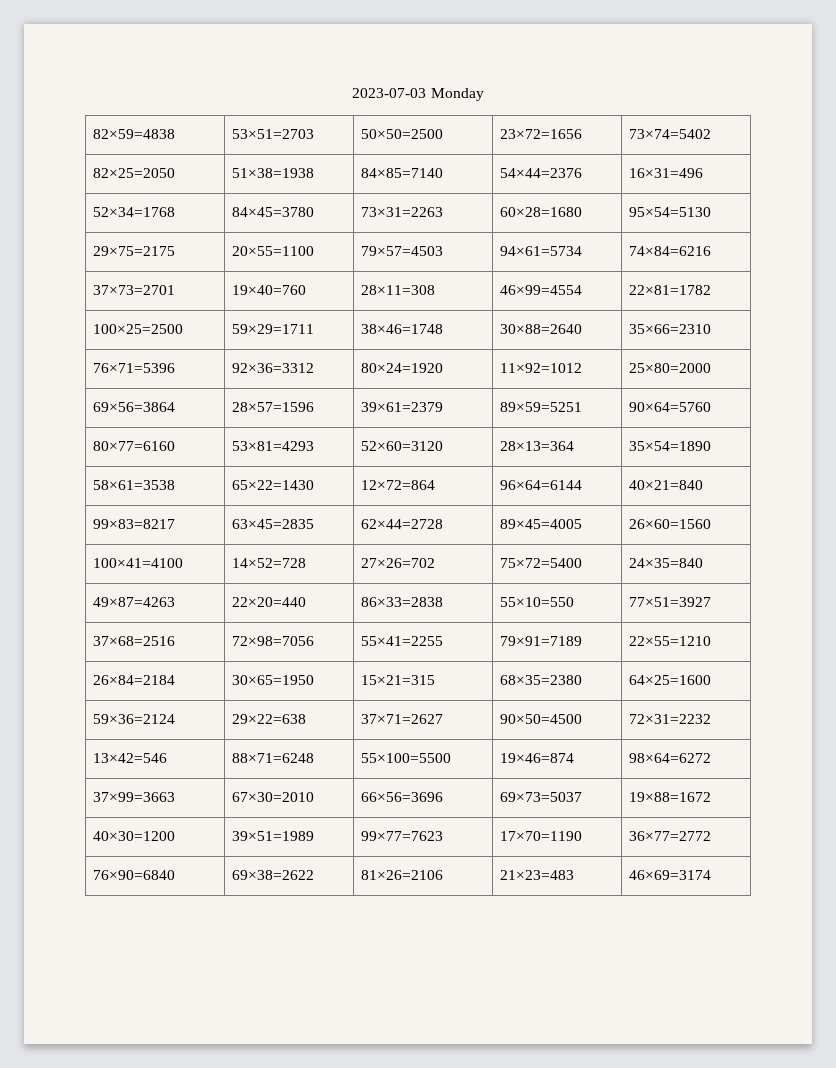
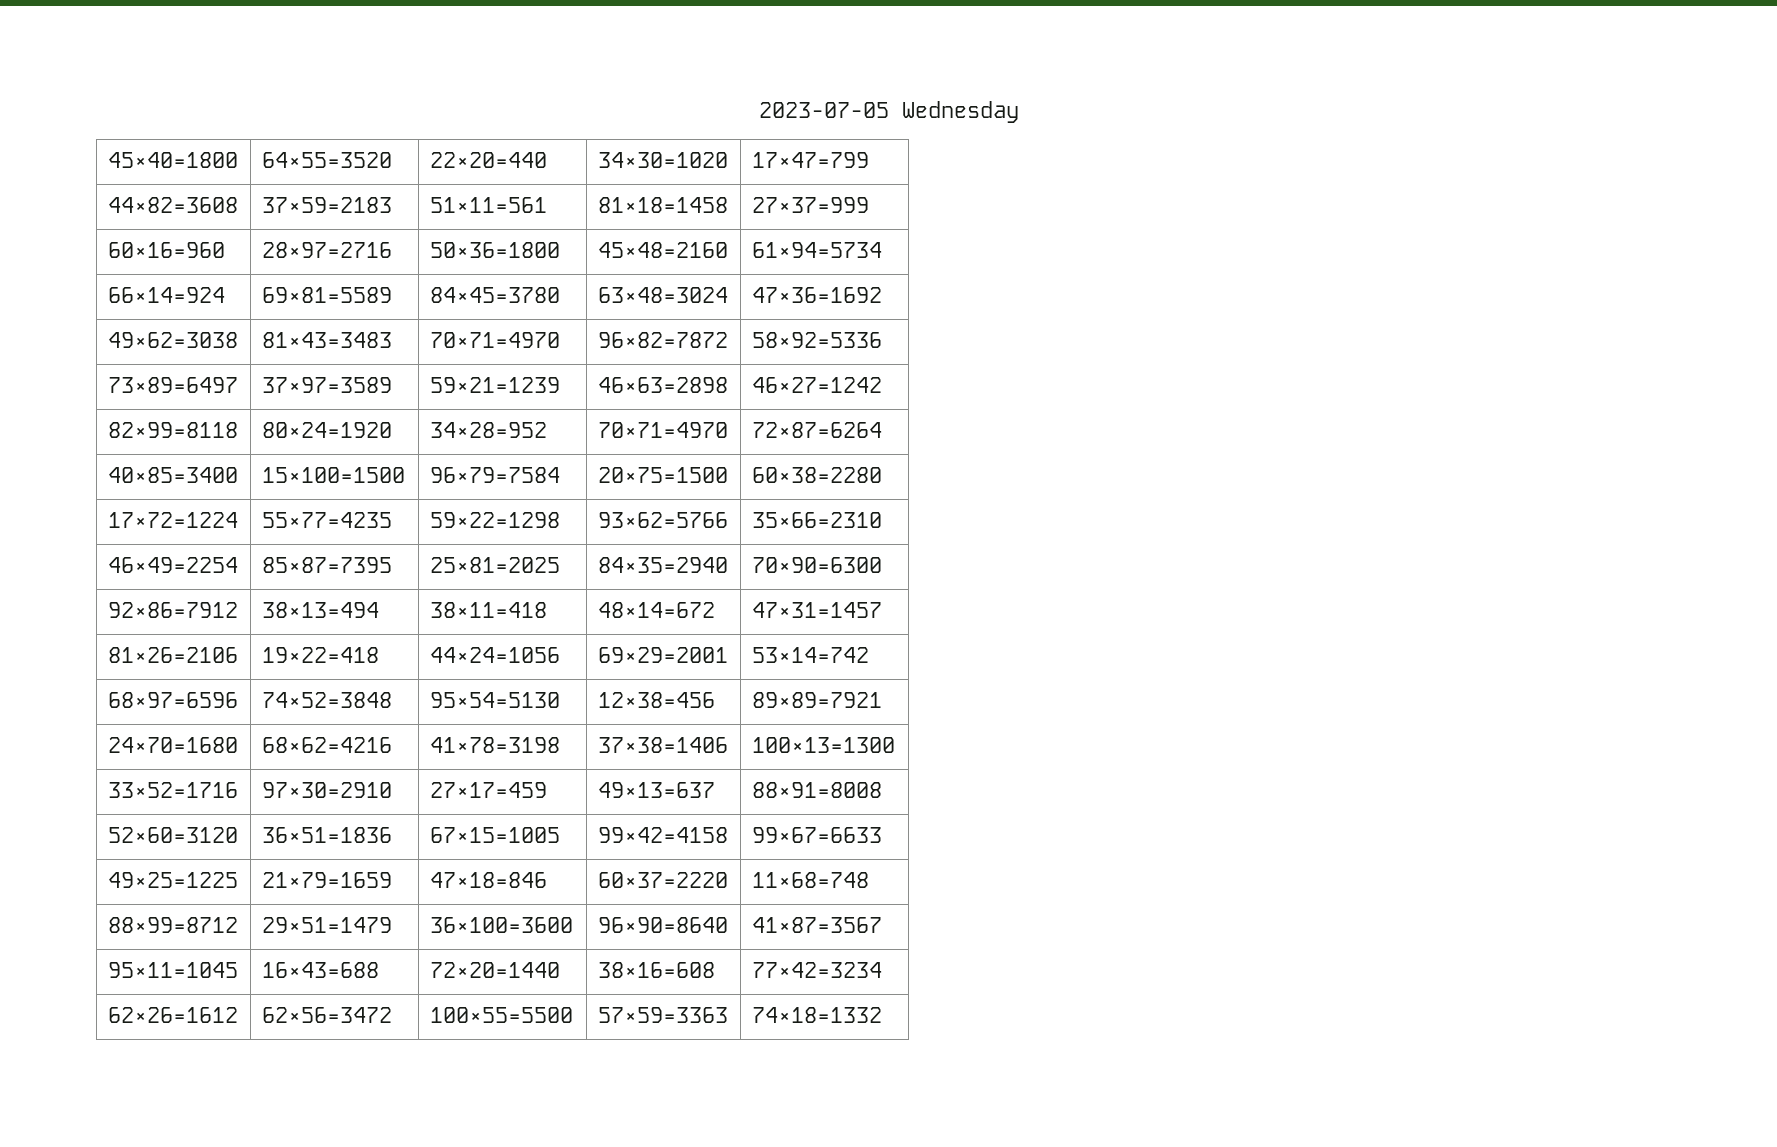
- 2023-07-03 Monday
- 82×59=4838 | 53×51=2703 | 50×50=2500 | 23×72=1656 | 73×74=5402
- 82×25=2050 | 51×38=1938 | 84×85=7140 | 54×44=2376 | 16×31=496
- 52×34=1768 | 84×45=3780 | 73×31=2263 | 60×28=1680 | 95×54=5130
- 29×75=2175 | 20×55=1100 | 79×57=4503 | 94×61=5734 | 74×84=6216
- 37×73=2701 | 19×40=760 | 28×11=308 | 46×99=4554 | 22×81=1782
- 100×25=2500 | 59×29=1711 | 38×46=1748 | 30×88=2640 | 35×66=2310
- 76×71=5396 | 92×36=3312 | 80×24=1920 | 11×92=1012 | 25×80=2000
- 69×56=3864 | 28×57=1596 | 39×61=2379 | 89×59=5251 | 90×64=5760
- 80×77=6160 | 53×81=4293 | 52×60=3120 | 28×13=364 | 35×54=1890
- 58×61=3538 | 65×22=1430 | 12×72=864 | 96×64=6144 | 40×21=840
- 99×83=8217 | 63×45=2835 | 62×44=2728 | 89×45=4005 | 26×60=1560
- 100×41=4100 | 14×52=728 | 27×26=702 | 75×72=5400 | 24×35=840
- 49×87=4263 | 22×20=440 | 86×33=2838 | 55×10=550 | 77×51=3927
- 37×68=2516 | 72×98=7056 | 55×41=2255 | 79×91=7189 | 22×55=1210
- 26×84=2184 | 30×65=1950 | 15×21=315 | 68×35=2380 | 64×25=1600
- 59×36=2124 | 29×22=638 | 37×71=2627 | 90×50=4500 | 72×31=2232
- 13×42=546 | 88×71=6248 | 55×100=5500 | 19×46=874 | 98×64=6272
- 37×99=3663 | 67×30=2010 | 66×56=3696 | 69×73=5037 | 19×88=1672
- 40×30=1200 | 39×51=1989 | 99×77=7623 | 17×70=1190 | 36×77=2772
- 76×90=6840 | 69×38=2622 | 81×26=2106 | 21×23=483 | 46×69=3174
+ 2023-07-05 Wednesday
+ 45×40=1800 | 64×55=3520 | 22×20=440 | 34×30=1020 | 17×47=799
+ 44×82=3608 | 37×59=2183 | 51×11=561 | 81×18=1458 | 27×37=999
+ 60×16=960 | 28×97=2716 | 50×36=1800 | 45×48=2160 | 61×94=5734
+ 66×14=924 | 69×81=5589 | 84×45=3780 | 63×48=3024 | 47×36=1692
+ 49×62=3038 | 81×43=3483 | 70×71=4970 | 96×82=7872 | 58×92=5336
+ 73×89=6497 | 37×97=3589 | 59×21=1239 | 46×63=2898 | 46×27=1242
+ 82×99=8118 | 80×24=1920 | 34×28=952 | 70×71=4970 | 72×87=6264
+ 40×85=3400 | 15×100=1500 | 96×79=7584 | 20×75=1500 | 60×38=2280
+ 17×72=1224 | 55×77=4235 | 59×22=1298 | 93×62=5766 | 35×66=2310
+ 46×49=2254 | 85×87=7395 | 25×81=2025 | 84×35=2940 | 70×90=6300
+ 92×86=7912 | 38×13=494 | 38×11=418 | 48×14=672 | 47×31=1457
+ 81×26=2106 | 19×22=418 | 44×24=1056 | 69×29=2001 | 53×14=742
+ 68×97=6596 | 74×52=3848 | 95×54=5130 | 12×38=456 | 89×89=7921
+ 24×70=1680 | 68×62=4216 | 41×78=3198 | 37×38=1406 | 100×13=1300
+ 33×52=1716 | 97×30=2910 | 27×17=459 | 49×13=637 | 88×91=8008
+ 52×60=3120 | 36×51=1836 | 67×15=1005 | 99×42=4158 | 99×67=6633
+ 49×25=1225 | 21×79=1659 | 47×18=846 | 60×37=2220 | 11×68=748
+ 88×99=8712 | 29×51=1479 | 36×100=3600 | 96×90=8640 | 41×87=3567
+ 95×11=1045 | 16×43=688 | 72×20=1440 | 38×16=608 | 77×42=3234
+ 62×26=1612 | 62×56=3472 | 100×55=5500 | 57×59=3363 | 74×18=1332

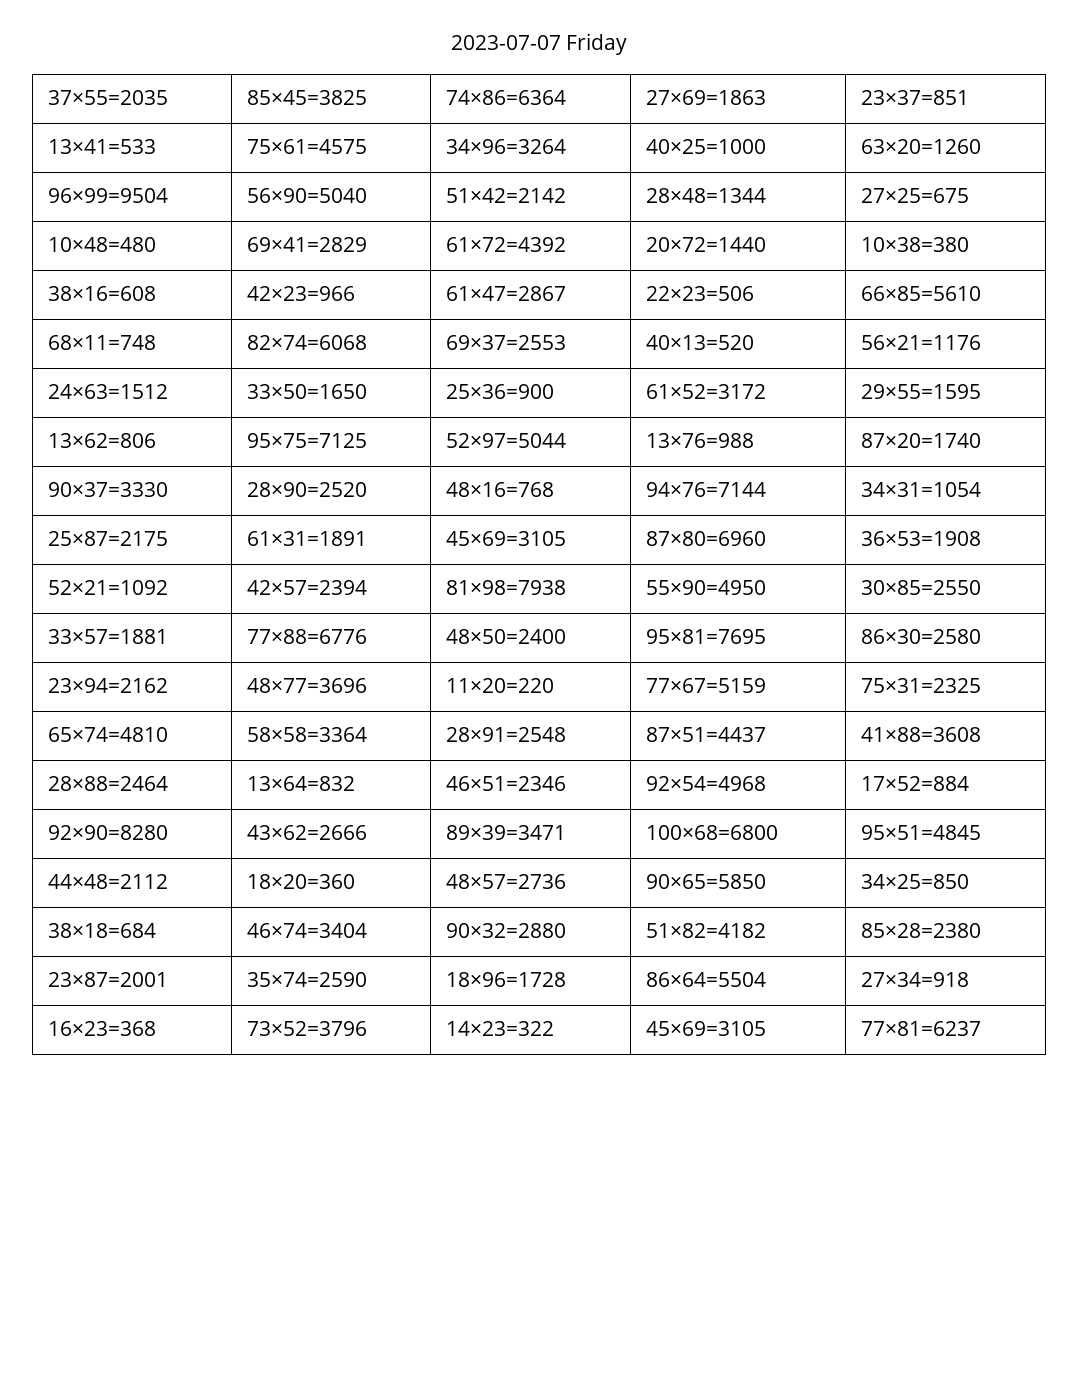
- 2023-07-05 Wednesday
- 45×40=1800 | 64×55=3520 | 22×20=440 | 34×30=1020 | 17×47=799
- 44×82=3608 | 37×59=2183 | 51×11=561 | 81×18=1458 | 27×37=999
- 60×16=960 | 28×97=2716 | 50×36=1800 | 45×48=2160 | 61×94=5734
- 66×14=924 | 69×81=5589 | 84×45=3780 | 63×48=3024 | 47×36=1692
- 49×62=3038 | 81×43=3483 | 70×71=4970 | 96×82=7872 | 58×92=5336
- 73×89=6497 | 37×97=3589 | 59×21=1239 | 46×63=2898 | 46×27=1242
- 82×99=8118 | 80×24=1920 | 34×28=952 | 70×71=4970 | 72×87=6264
- 40×85=3400 | 15×100=1500 | 96×79=7584 | 20×75=1500 | 60×38=2280
- 17×72=1224 | 55×77=4235 | 59×22=1298 | 93×62=5766 | 35×66=2310
- 46×49=2254 | 85×87=7395 | 25×81=2025 | 84×35=2940 | 70×90=6300
- 92×86=7912 | 38×13=494 | 38×11=418 | 48×14=672 | 47×31=1457
- 81×26=2106 | 19×22=418 | 44×24=1056 | 69×29=2001 | 53×14=742
- 68×97=6596 | 74×52=3848 | 95×54=5130 | 12×38=456 | 89×89=7921
- 24×70=1680 | 68×62=4216 | 41×78=3198 | 37×38=1406 | 100×13=1300
- 33×52=1716 | 97×30=2910 | 27×17=459 | 49×13=637 | 88×91=8008
- 52×60=3120 | 36×51=1836 | 67×15=1005 | 99×42=4158 | 99×67=6633
- 49×25=1225 | 21×79=1659 | 47×18=846 | 60×37=2220 | 11×68=748
- 88×99=8712 | 29×51=1479 | 36×100=3600 | 96×90=8640 | 41×87=3567
- 95×11=1045 | 16×43=688 | 72×20=1440 | 38×16=608 | 77×42=3234
- 62×26=1612 | 62×56=3472 | 100×55=5500 | 57×59=3363 | 74×18=1332
+ 2023-07-07 Friday
+ 37×55=2035 | 85×45=3825 | 74×86=6364 | 27×69=1863 | 23×37=851
+ 13×41=533 | 75×61=4575 | 34×96=3264 | 40×25=1000 | 63×20=1260
+ 96×99=9504 | 56×90=5040 | 51×42=2142 | 28×48=1344 | 27×25=675
+ 10×48=480 | 69×41=2829 | 61×72=4392 | 20×72=1440 | 10×38=380
+ 38×16=608 | 42×23=966 | 61×47=2867 | 22×23=506 | 66×85=5610
+ 68×11=748 | 82×74=6068 | 69×37=2553 | 40×13=520 | 56×21=1176
+ 24×63=1512 | 33×50=1650 | 25×36=900 | 61×52=3172 | 29×55=1595
+ 13×62=806 | 95×75=7125 | 52×97=5044 | 13×76=988 | 87×20=1740
+ 90×37=3330 | 28×90=2520 | 48×16=768 | 94×76=7144 | 34×31=1054
+ 25×87=2175 | 61×31=1891 | 45×69=3105 | 87×80=6960 | 36×53=1908
+ 52×21=1092 | 42×57=2394 | 81×98=7938 | 55×90=4950 | 30×85=2550
+ 33×57=1881 | 77×88=6776 | 48×50=2400 | 95×81=7695 | 86×30=2580
+ 23×94=2162 | 48×77=3696 | 11×20=220 | 77×67=5159 | 75×31=2325
+ 65×74=4810 | 58×58=3364 | 28×91=2548 | 87×51=4437 | 41×88=3608
+ 28×88=2464 | 13×64=832 | 46×51=2346 | 92×54=4968 | 17×52=884
+ 92×90=8280 | 43×62=2666 | 89×39=3471 | 100×68=6800 | 95×51=4845
+ 44×48=2112 | 18×20=360 | 48×57=2736 | 90×65=5850 | 34×25=850
+ 38×18=684 | 46×74=3404 | 90×32=2880 | 51×82=4182 | 85×28=2380
+ 23×87=2001 | 35×74=2590 | 18×96=1728 | 86×64=5504 | 27×34=918
+ 16×23=368 | 73×52=3796 | 14×23=322 | 45×69=3105 | 77×81=6237

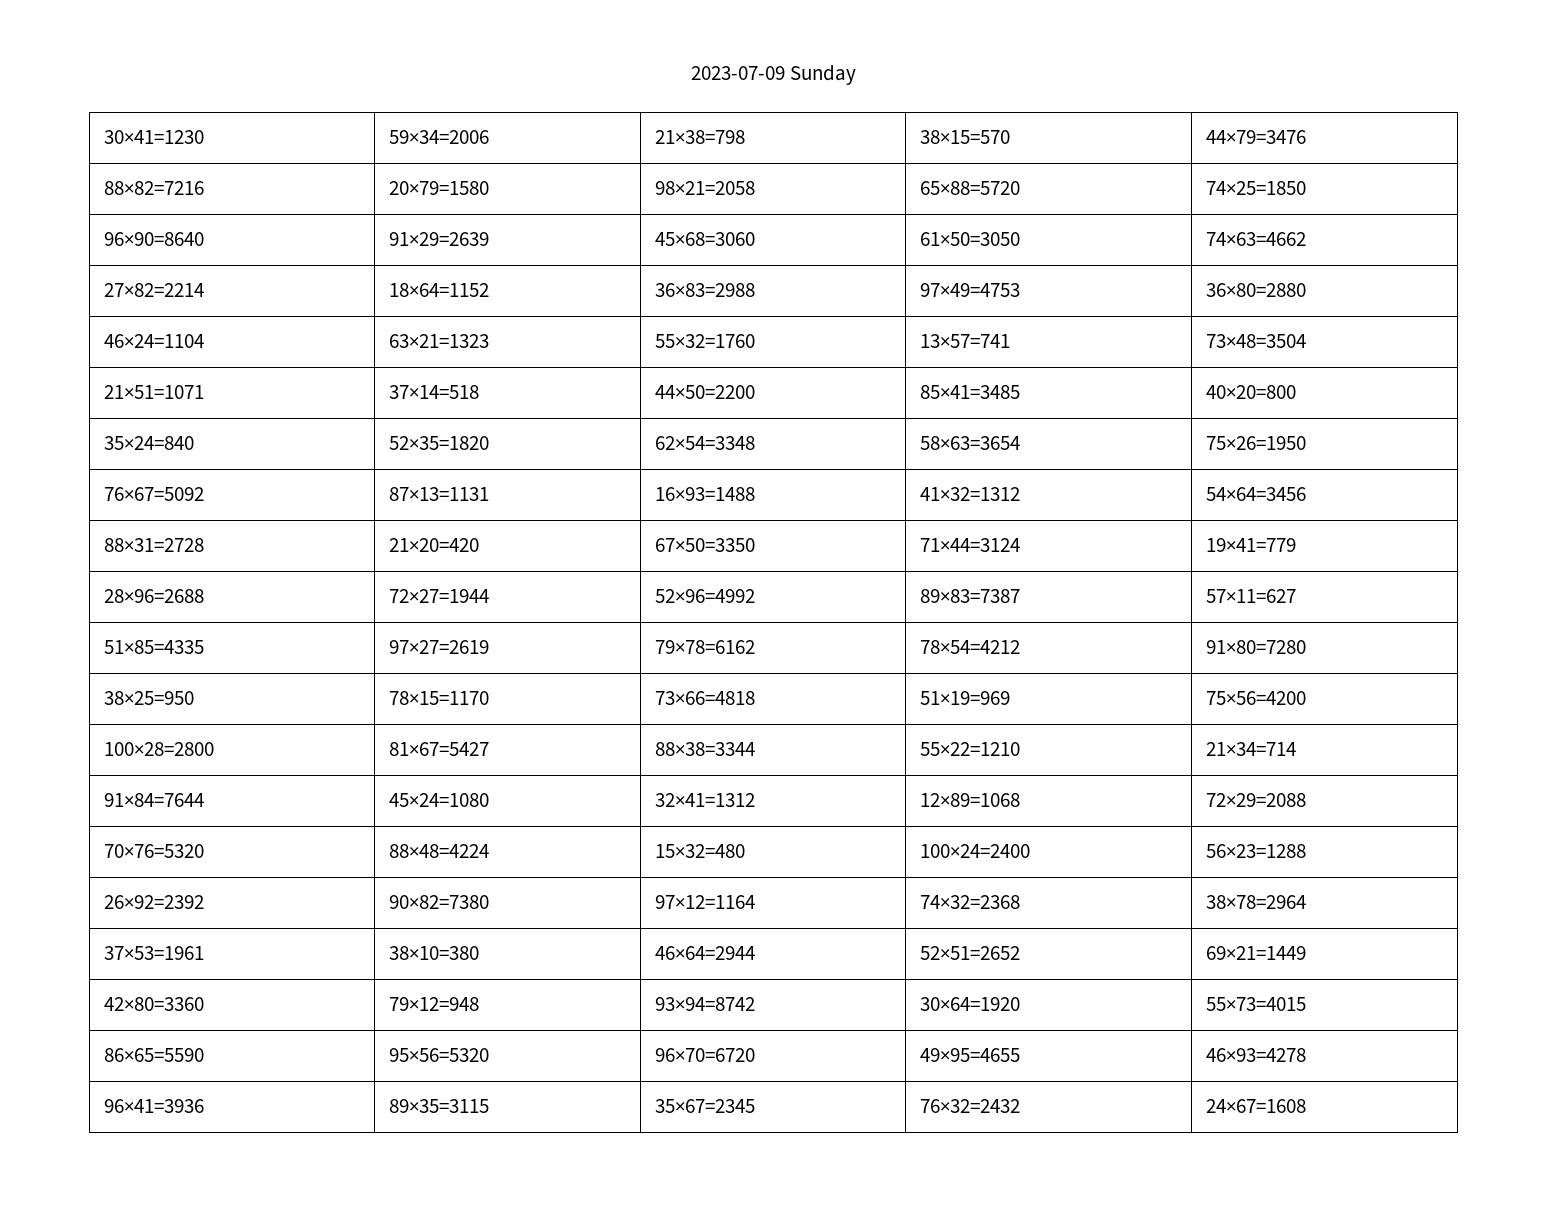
- 2023-07-07 Friday
- 37×55=2035 | 85×45=3825 | 74×86=6364 | 27×69=1863 | 23×37=851
- 13×41=533 | 75×61=4575 | 34×96=3264 | 40×25=1000 | 63×20=1260
- 96×99=9504 | 56×90=5040 | 51×42=2142 | 28×48=1344 | 27×25=675
- 10×48=480 | 69×41=2829 | 61×72=4392 | 20×72=1440 | 10×38=380
- 38×16=608 | 42×23=966 | 61×47=2867 | 22×23=506 | 66×85=5610
- 68×11=748 | 82×74=6068 | 69×37=2553 | 40×13=520 | 56×21=1176
- 24×63=1512 | 33×50=1650 | 25×36=900 | 61×52=3172 | 29×55=1595
- 13×62=806 | 95×75=7125 | 52×97=5044 | 13×76=988 | 87×20=1740
- 90×37=3330 | 28×90=2520 | 48×16=768 | 94×76=7144 | 34×31=1054
- 25×87=2175 | 61×31=1891 | 45×69=3105 | 87×80=6960 | 36×53=1908
- 52×21=1092 | 42×57=2394 | 81×98=7938 | 55×90=4950 | 30×85=2550
- 33×57=1881 | 77×88=6776 | 48×50=2400 | 95×81=7695 | 86×30=2580
- 23×94=2162 | 48×77=3696 | 11×20=220 | 77×67=5159 | 75×31=2325
- 65×74=4810 | 58×58=3364 | 28×91=2548 | 87×51=4437 | 41×88=3608
- 28×88=2464 | 13×64=832 | 46×51=2346 | 92×54=4968 | 17×52=884
- 92×90=8280 | 43×62=2666 | 89×39=3471 | 100×68=6800 | 95×51=4845
- 44×48=2112 | 18×20=360 | 48×57=2736 | 90×65=5850 | 34×25=850
- 38×18=684 | 46×74=3404 | 90×32=2880 | 51×82=4182 | 85×28=2380
- 23×87=2001 | 35×74=2590 | 18×96=1728 | 86×64=5504 | 27×34=918
- 16×23=368 | 73×52=3796 | 14×23=322 | 45×69=3105 | 77×81=6237
+ 2023-07-09 Sunday
+ 30×41=1230 | 59×34=2006 | 21×38=798 | 38×15=570 | 44×79=3476
+ 88×82=7216 | 20×79=1580 | 98×21=2058 | 65×88=5720 | 74×25=1850
+ 96×90=8640 | 91×29=2639 | 45×68=3060 | 61×50=3050 | 74×63=4662
+ 27×82=2214 | 18×64=1152 | 36×83=2988 | 97×49=4753 | 36×80=2880
+ 46×24=1104 | 63×21=1323 | 55×32=1760 | 13×57=741 | 73×48=3504
+ 21×51=1071 | 37×14=518 | 44×50=2200 | 85×41=3485 | 40×20=800
+ 35×24=840 | 52×35=1820 | 62×54=3348 | 58×63=3654 | 75×26=1950
+ 76×67=5092 | 87×13=1131 | 16×93=1488 | 41×32=1312 | 54×64=3456
+ 88×31=2728 | 21×20=420 | 67×50=3350 | 71×44=3124 | 19×41=779
+ 28×96=2688 | 72×27=1944 | 52×96=4992 | 89×83=7387 | 57×11=627
+ 51×85=4335 | 97×27=2619 | 79×78=6162 | 78×54=4212 | 91×80=7280
+ 38×25=950 | 78×15=1170 | 73×66=4818 | 51×19=969 | 75×56=4200
+ 100×28=2800 | 81×67=5427 | 88×38=3344 | 55×22=1210 | 21×34=714
+ 91×84=7644 | 45×24=1080 | 32×41=1312 | 12×89=1068 | 72×29=2088
+ 70×76=5320 | 88×48=4224 | 15×32=480 | 100×24=2400 | 56×23=1288
+ 26×92=2392 | 90×82=7380 | 97×12=1164 | 74×32=2368 | 38×78=2964
+ 37×53=1961 | 38×10=380 | 46×64=2944 | 52×51=2652 | 69×21=1449
+ 42×80=3360 | 79×12=948 | 93×94=8742 | 30×64=1920 | 55×73=4015
+ 86×65=5590 | 95×56=5320 | 96×70=6720 | 49×95=4655 | 46×93=4278
+ 96×41=3936 | 89×35=3115 | 35×67=2345 | 76×32=2432 | 24×67=1608

